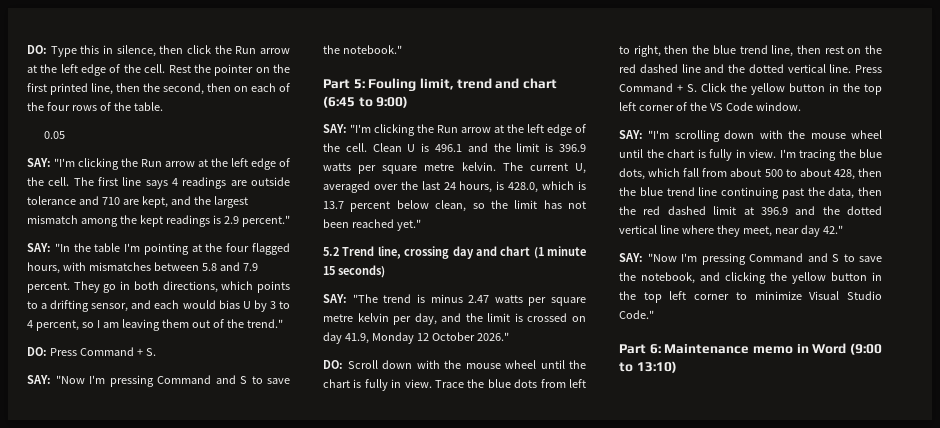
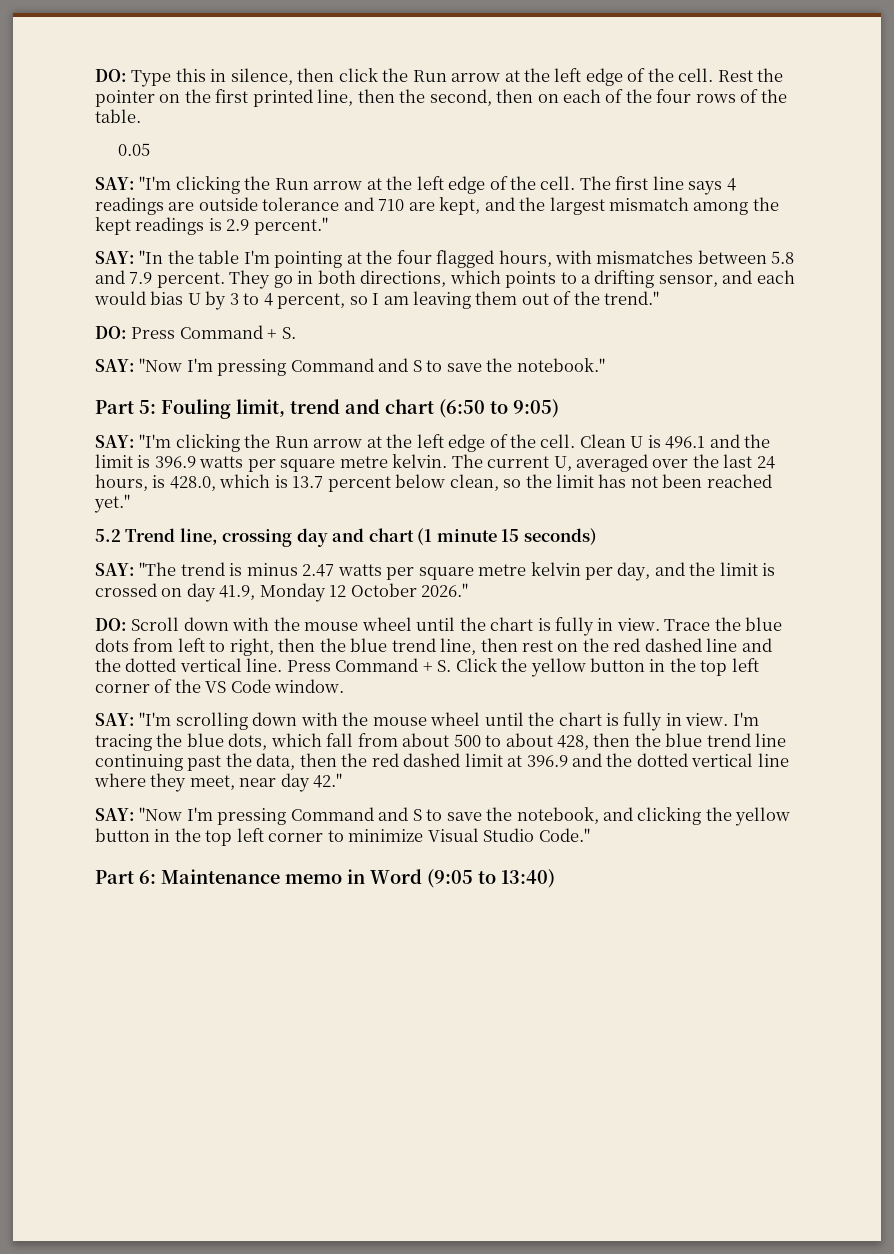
- Part 5: Fouling limit, trend and chart (6:45 to 9:00)
+ Part 5: Fouling limit, trend and chart (6:50 to 9:05)
- Part 6: Maintenance memo in Word (9:00 to 13:10)
+ Part 6: Maintenance memo in Word (9:05 to 13:40)

